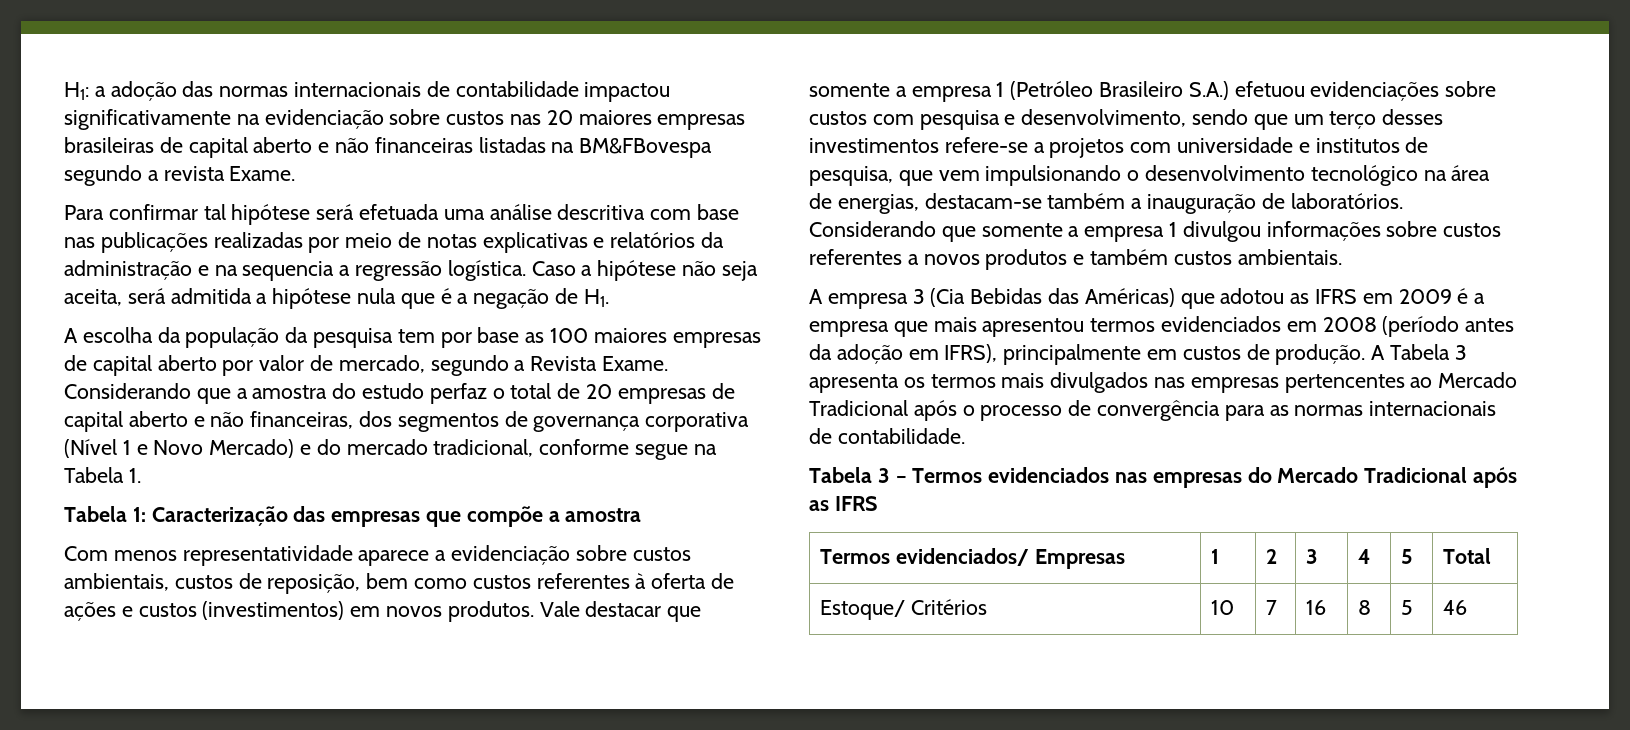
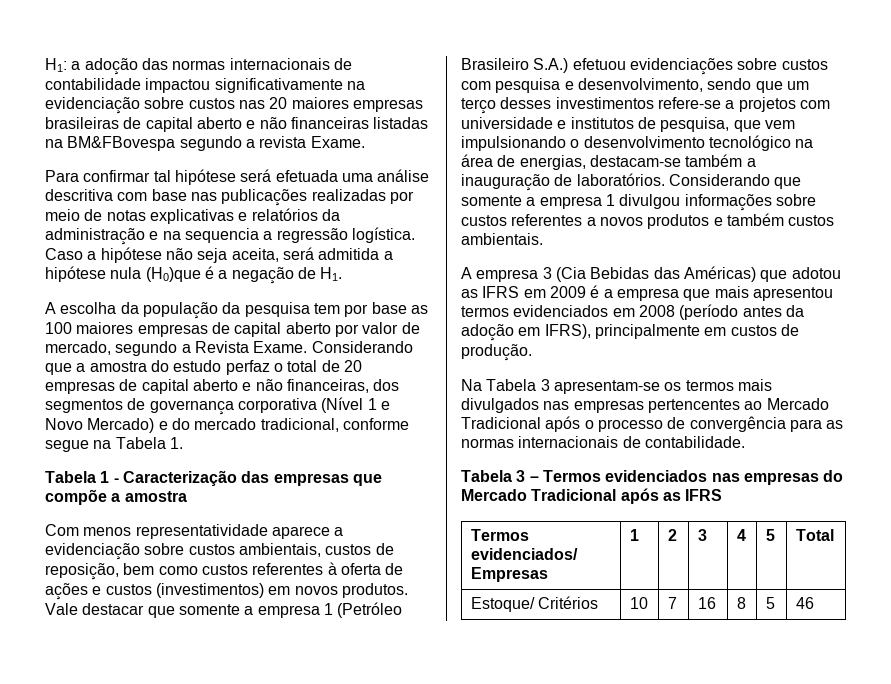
- Caso a hipótese não seja aceita, será admitida a hipótese nula que é a negação de H1.
+ Caso a hipótese não seja aceita, será admitida a hipótese nula (H0)que é a negação de H1.
- Tabela 1: Caracterização das empresas que compõe a amostra
+ Tabela 1 - Caracterização das empresas que compõe a amostra
- A empresa 3 (Cia Bebidas das Américas) que adotou as IFRS em 2009 é a empresa que mais apresentou termos evidenciados em 2008 (período antes da adoção em IFRS), principalmente em custos de produção. A Tabela 3 apresenta os termos mais divulgados nas empresas pertencentes ao Mercado Tradicional após o processo de convergência para as normas internacionais de contabilidade.
+ A empresa 3 (Cia Bebidas das Américas) que adotou as IFRS em 2009 é a empresa que mais apresentou termos evidenciados em 2008 (período antes da adoção em IFRS), principalmente em custos de produção.
+ Na Tabela 3 apresentam-se os termos mais divulgados nas empresas pertencentes ao Mercado Tradicional após o processo de convergência para as normas internacionais de contabilidade.

